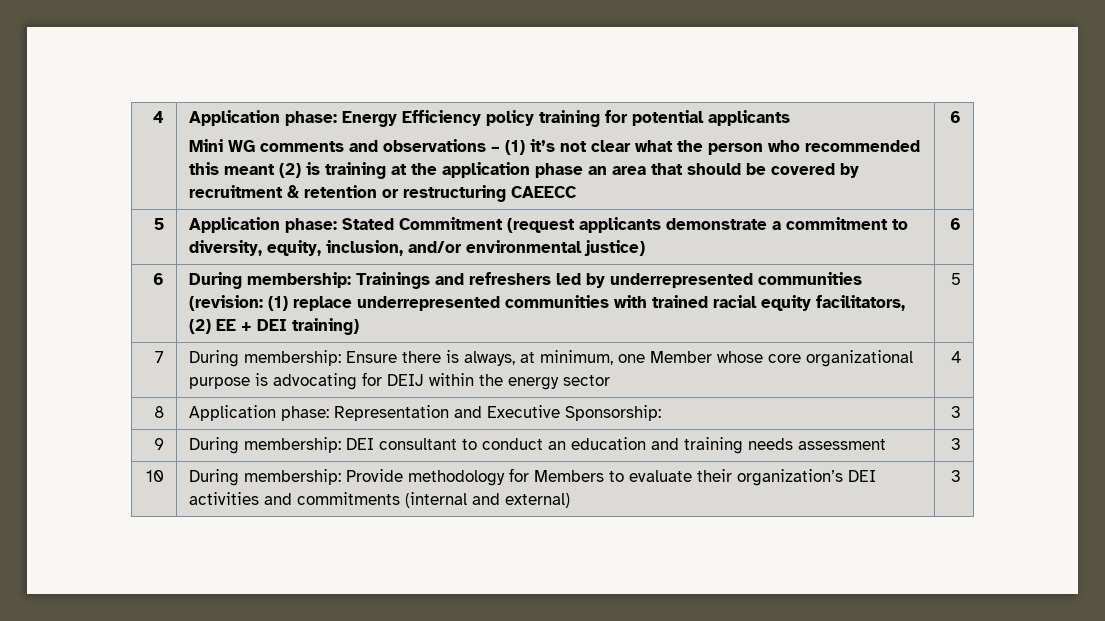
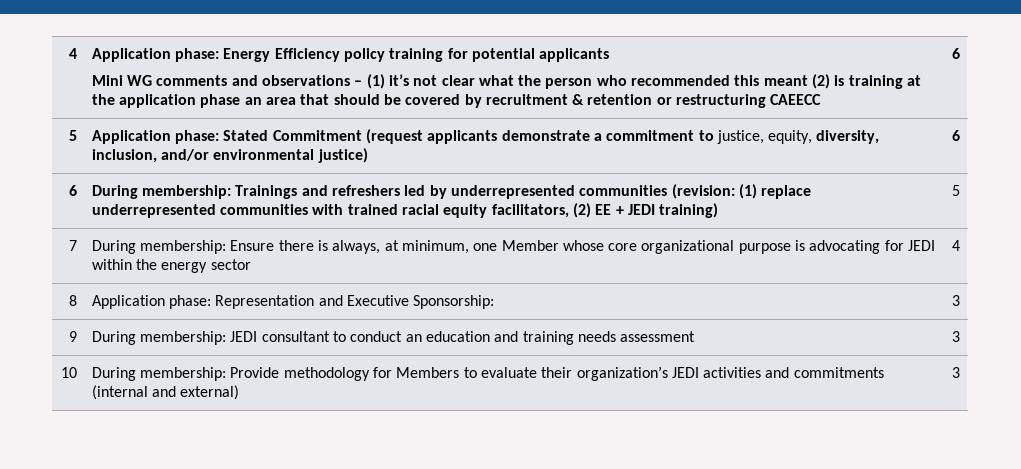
- 5 | Application phase: Stated Commitment (request applicants demonstrate a commitment to diversity, equity, inclusion, and/or environmental justice) | 6
+ 5 | Application phase: Stated Commitment (request applicants demonstrate a commitment to justice, equity, diversity, inclusion, and/or environmental justice) | 6
- 6 | During membership: Trainings and refreshers led by underrepresented communities (revision: (1) replace underrepresented communities with trained racial equity facilitators, (2) EE + DEI training) | 5
+ 6 | During membership: Trainings and refreshers led by underrepresented communities (revision: (1) replace underrepresented communities with trained racial equity facilitators, (2) EE + JEDI training) | 5
- 7 | During membership: Ensure there is always, at minimum, one Member whose core organizational purpose is advocating for DEIJ within the energy sector | 4
+ 7 | During membership: Ensure there is always, at minimum, one Member whose core organizational purpose is advocating for JEDI within the energy sector | 4
- 9 | During membership: DEI consultant to conduct an education and training needs assessment | 3
+ 9 | During membership: JEDI consultant to conduct an education and training needs assessment | 3
- 10 | During membership: Provide methodology for Members to evaluate their organization’s DEI activities and commitments (internal and external) | 3
+ 10 | During membership: Provide methodology for Members to evaluate their organization’s JEDI activities and commitments (internal and external) | 3

